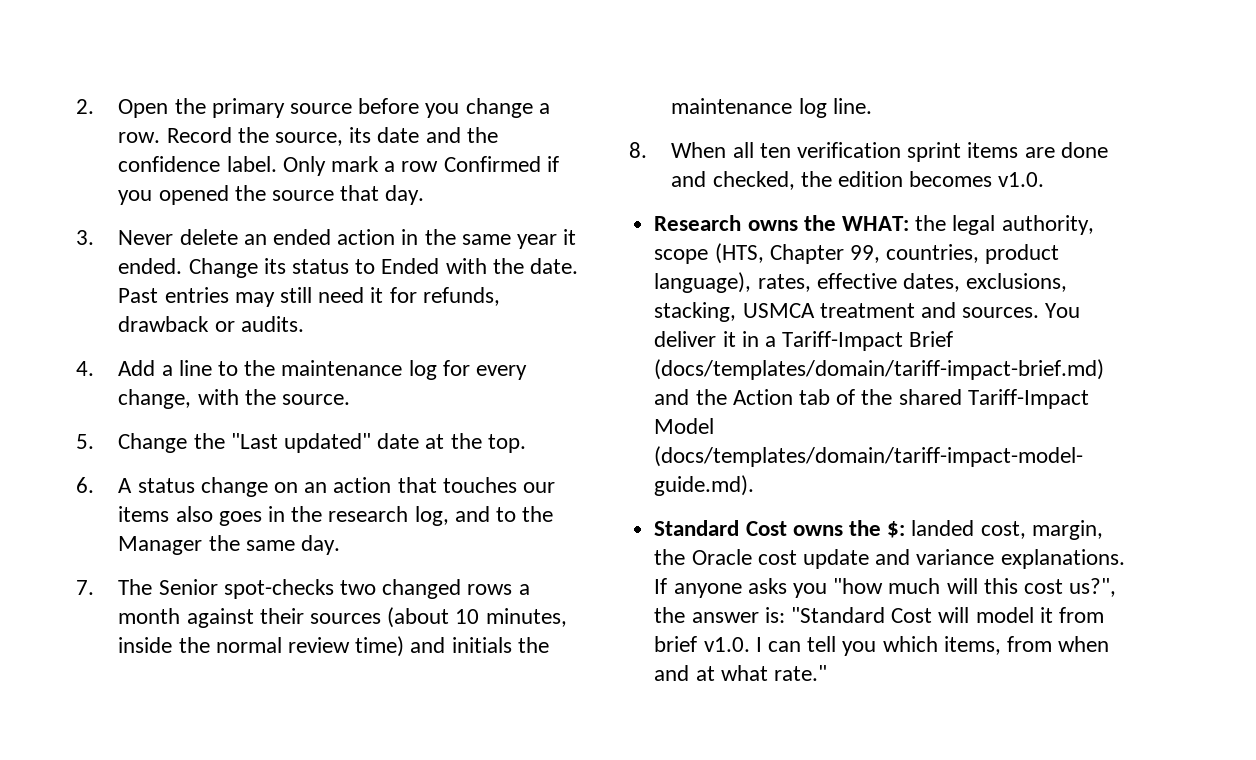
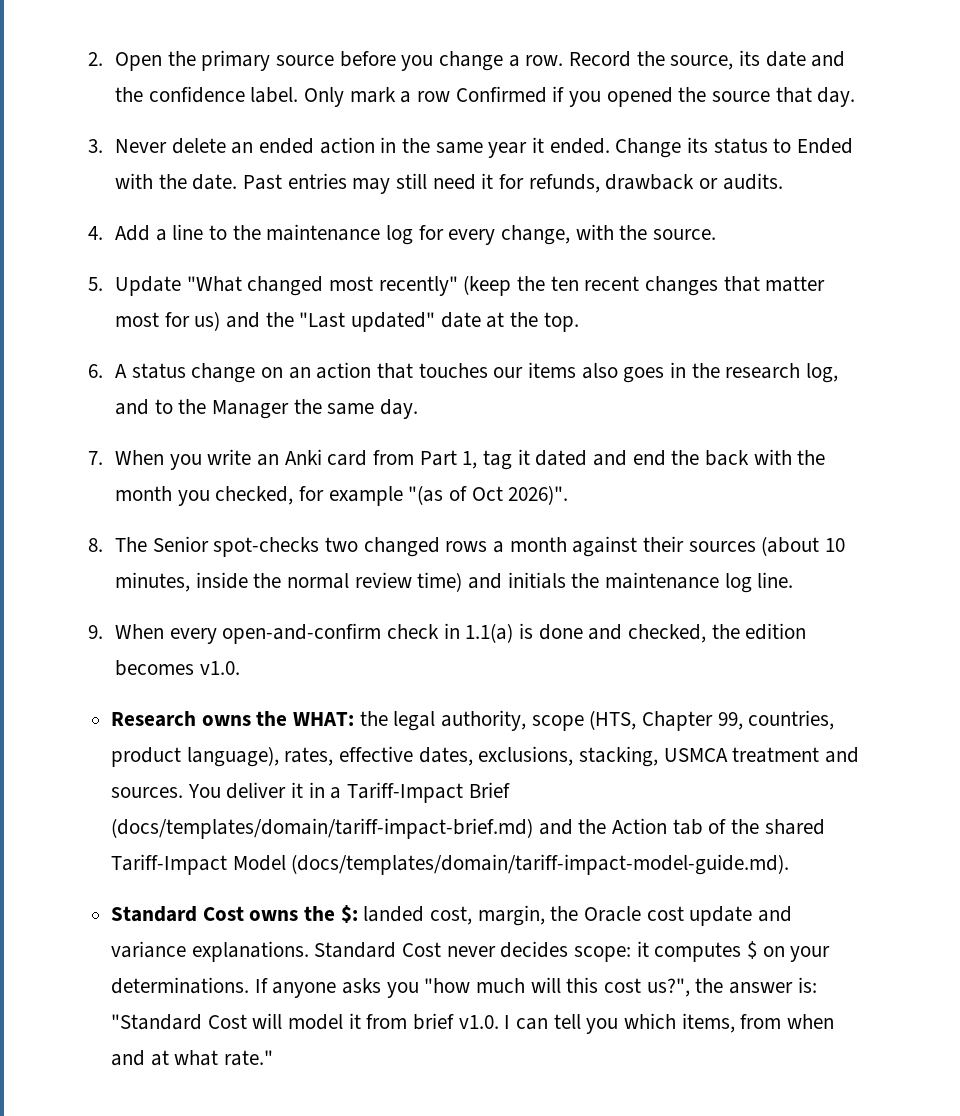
- 5. Change the "Last updated" date at the top.
+ 5. Update "What changed most recently" (keep the ten recent changes that matter most for us) and the "Last updated" date at the top.
- 7. The Senior spot-checks two changed rows a month against their sources (about 10 minutes, inside the normal review time) and initials the maintenance log line.
+ 7. When you write an Anki card from Part 1, tag it dated and end the back with the month you checked, for example "(as of Oct 2026)".
+ 8. The Senior spot-checks two changed rows a month against their sources (about 10 minutes, inside the normal review time) and initials the maintenance log line.
- 8. When all ten verification sprint items are done and checked, the edition becomes v1.0.
+ 9. When every open-and-confirm check in 1.1(a) is done and checked, the edition becomes v1.0.
+ Standard Cost never decides scope: it computes $ on your determinations.

